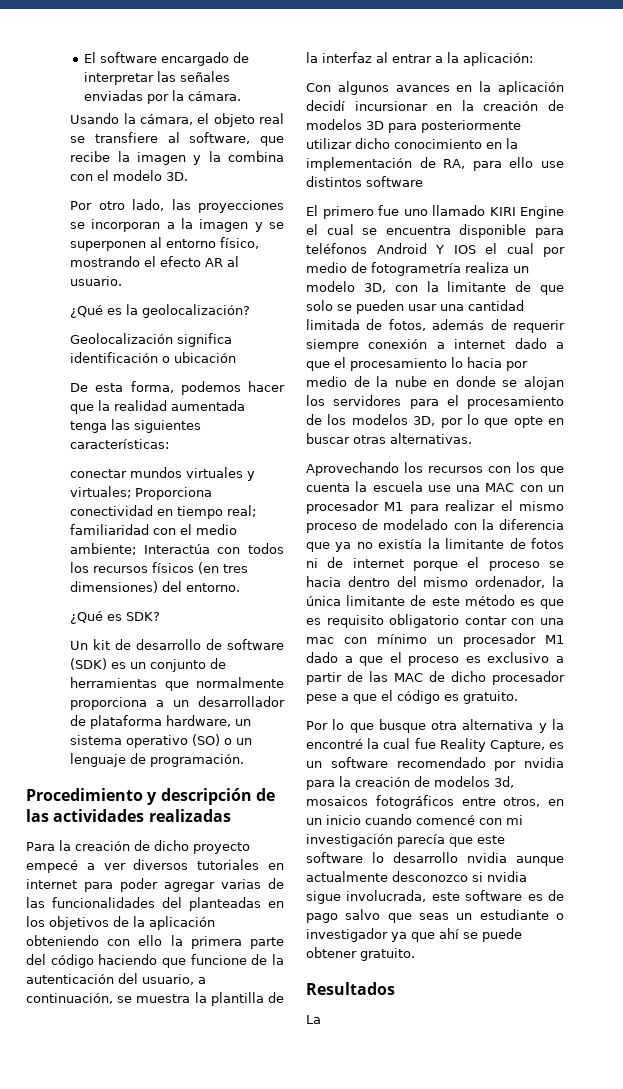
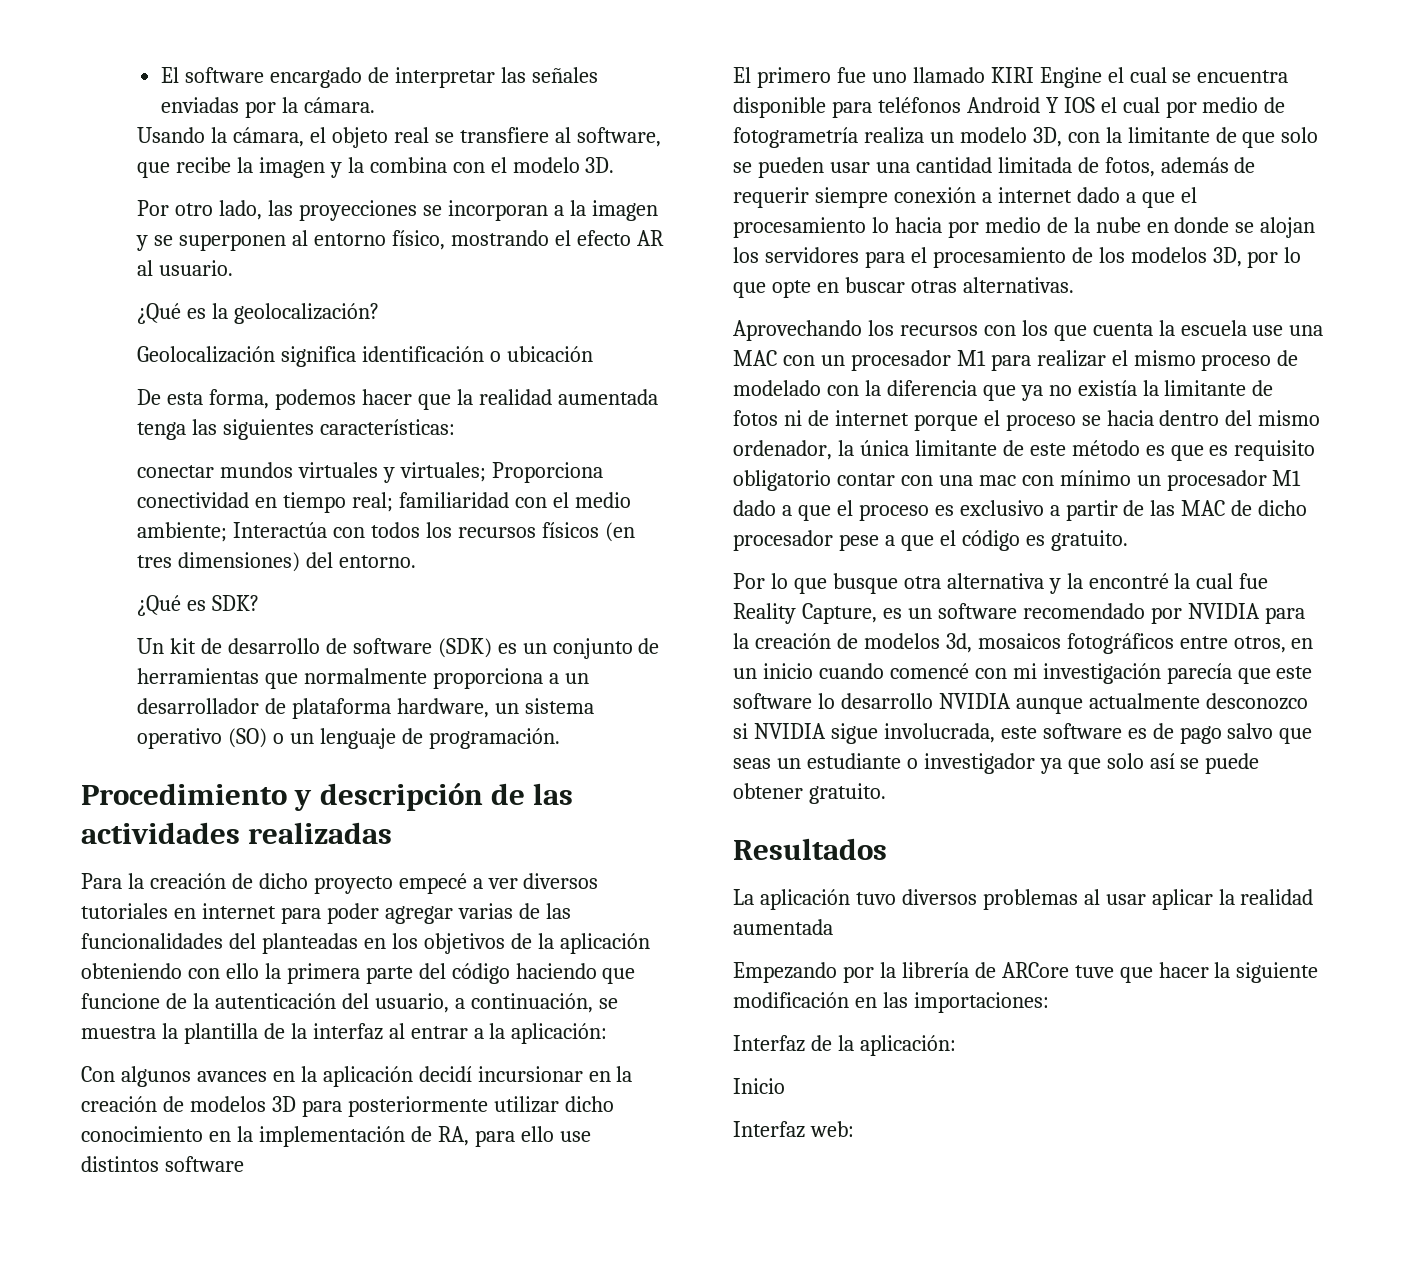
- Por lo que busque otra alternativa y la encontré la cual fue Reality Capture, es un software recomendado por nvidia para la creación de modelos 3d, mosaicos fotográficos entre otros, en un inicio cuando comencé con mi investigación parecía que este software lo desarrollo nvidia aunque actualmente desconozco si nvidia sigue involucrada, este software es de pago salvo que seas un estudiante o investigador ya que ahí se puede obtener gratuito.
+ Por lo que busque otra alternativa y la encontré la cual fue Reality Capture, es un software recomendado por NVIDIA para la creación de modelos 3d, mosaicos fotográficos entre otros, en un inicio cuando comencé con mi investigación parecía que este software lo desarrollo NVIDIA aunque actualmente desconozco si NVIDIA sigue involucrada, este software es de pago salvo que seas un estudiante o investigador ya que solo así se puede obtener gratuito.
- La
+ La aplicación tuvo diversos problemas al usar aplicar la realidad aumentada
+ Empezando por la librería de ARCore tuve que hacer la siguiente modificación en las importaciones:
+ Interfaz de la aplicación:
+ Inicio
+ Interfaz web:

